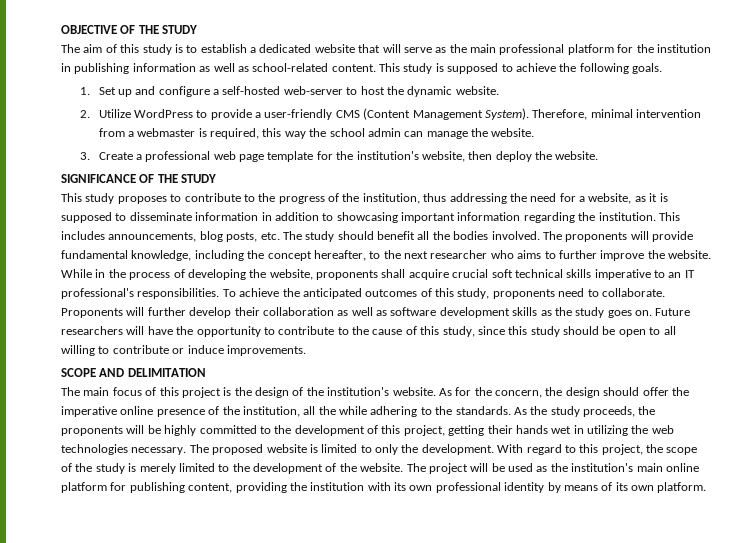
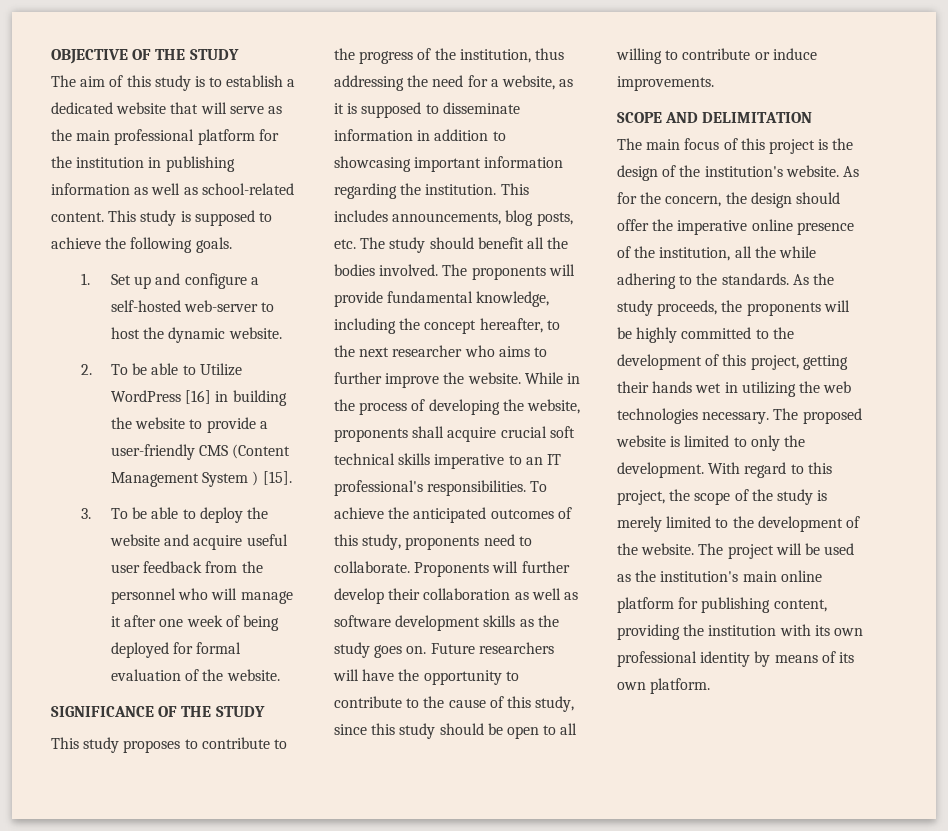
- 2. Utilize WordPress to provide a user-friendly CMS (Content Management System). Therefore, minimal intervention from a webmaster is required, this way the school admin can manage the website.
- 3. Create a professional web page template for the institution's website, then deploy the website.
+ 2. To be able to Utilize WordPress [16] in building the website to provide a user-friendly CMS (Content Management System ) [15].
+ 3. To be able to deploy the website and acquire useful user feedback from the personnel who will manage it after one week of being deployed for formal evaluation of the website.

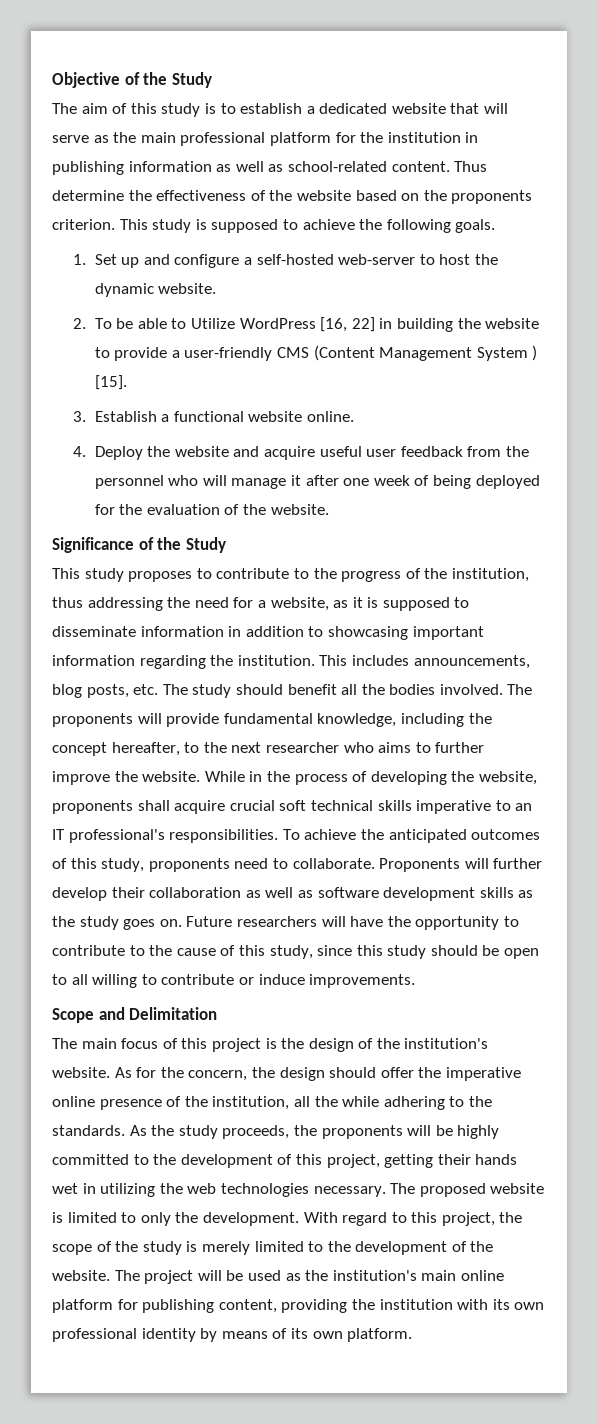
- OBJECTIVE OF THE STUDY
+ Objective of the Study
+ Thus determine the effectiveness of the website based on the proponents criterion.
- 2. To be able to Utilize WordPress [16] in building the website to provide a user-friendly CMS (Content Management System ) [15].
+ 2. To be able to Utilize WordPress [16, 22] in building the website to provide a user-friendly CMS (Content Management System ) [15].
- 3. To be able to deploy the website and acquire useful user feedback from the personnel who will manage it after one week of being deployed for formal evaluation of the website.
+ 3. Establish a functional website online.
+ 4. Deploy the website and acquire useful user feedback from the personnel who will manage it after one week of being deployed for the evaluation of the website.
- SIGNIFICANCE OF THE STUDY
+ Significance of the Study
- SCOPE AND DELIMITATION
+ Scope and Delimitation

